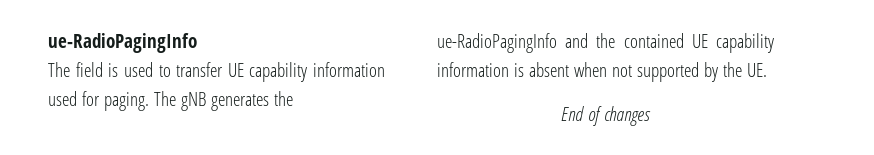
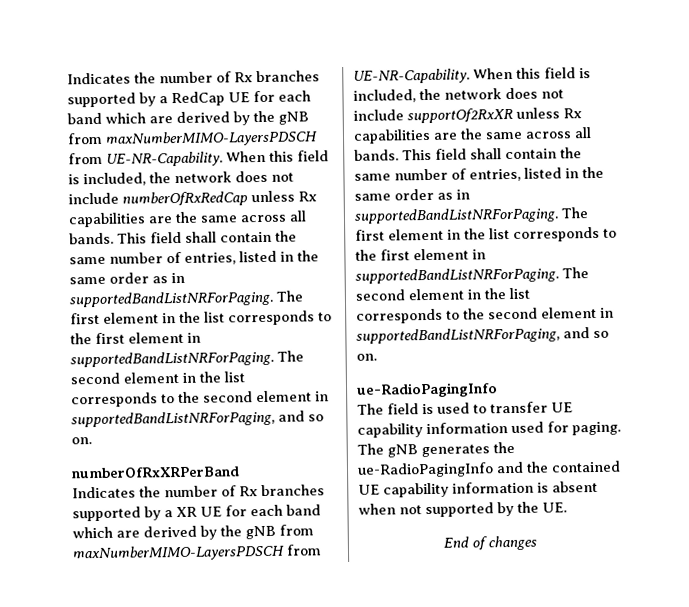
+ Indicates the number of Rx branches supported by a RedCap UE for each band which are derived by the gNB from maxNumberMIMO-LayersPDSCH from UE-NR-Capability. When this field is included, the network does not include numberOfRxRedCap unless Rx capabilities are the same across all bands. This field shall contain the same number of entries, listed in the same order as in supportedBandListNRForPaging. The first element in the list corresponds to the first element in supportedBandListNRForPaging. The second element in the list corresponds to the second element in supportedBandListNRForPaging, and so on.
+ numberOfRxXRPerBand
+ Indicates the number of Rx branches supported by a XR UE for each band which are derived by the gNB from maxNumberMIMO-LayersPDSCH from UE-NR-Capability. When this field is included, the network does not include supportOf2RxXR unless Rx capabilities are the same across all bands. This field shall contain the same number of entries, listed in the same order as in supportedBandListNRForPaging. The first element in the list corresponds to the first element in supportedBandListNRForPaging. The second element in the list corresponds to the second element in supportedBandListNRForPaging, and so on.

